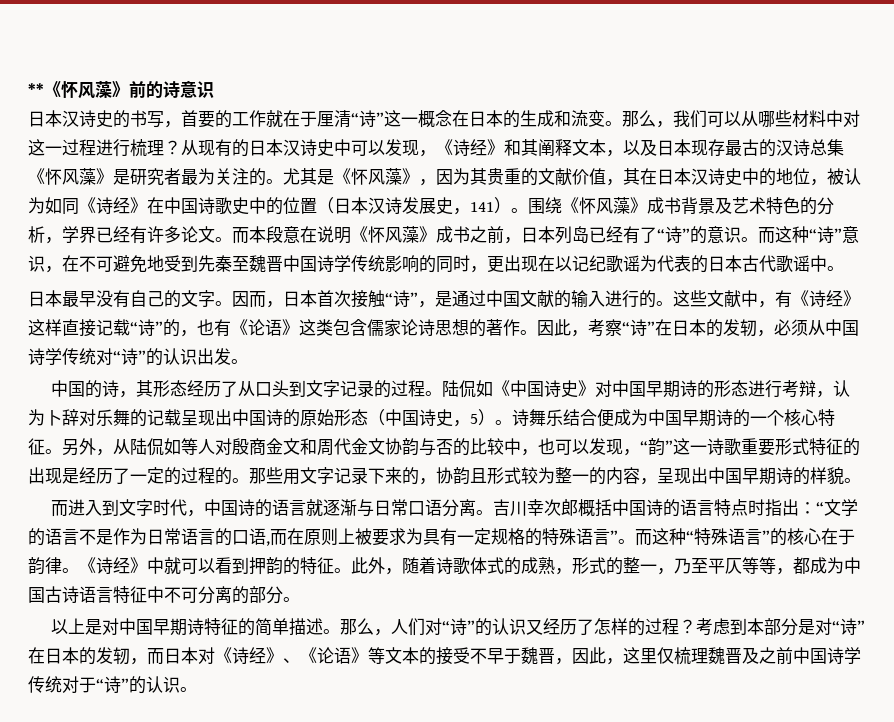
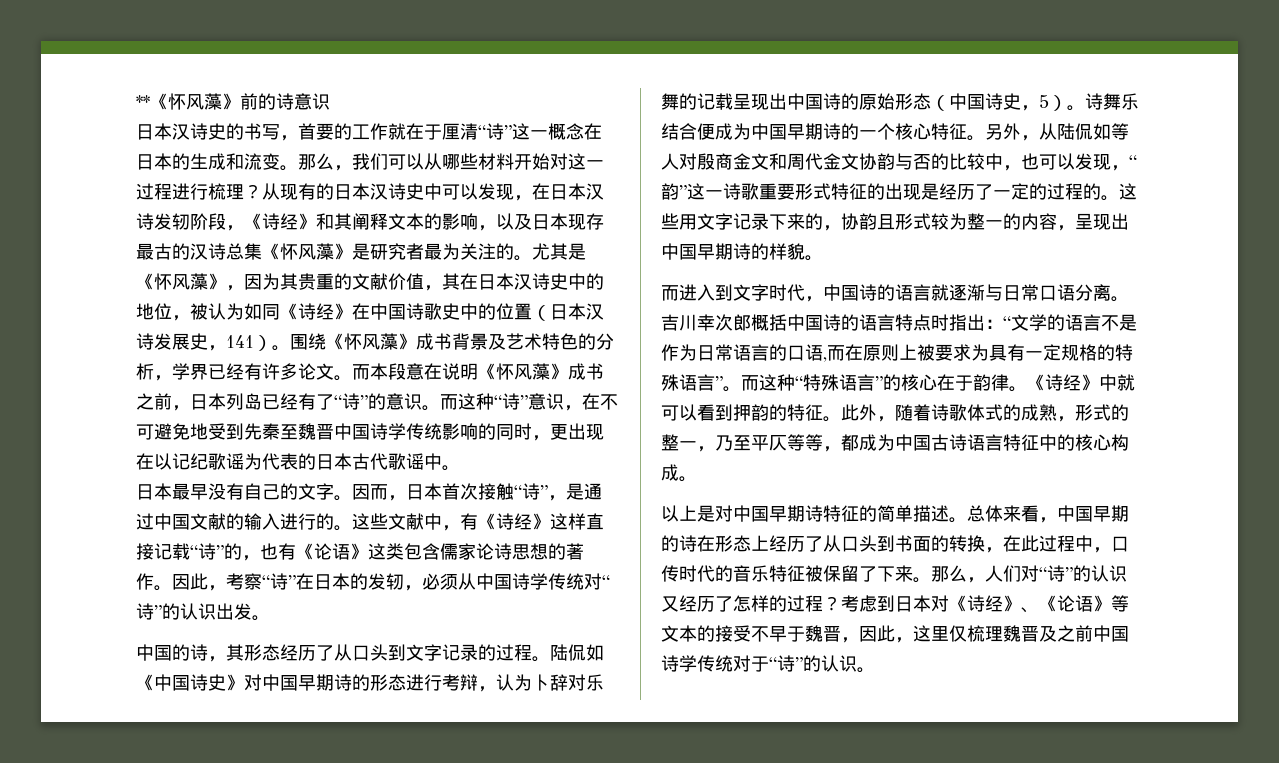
- 那么，我们可以从哪些材料中对这一过程进行梳理？
+ 那么，我们可以从哪些材料开始对这一过程进行梳理？
- 从现有的日本汉诗史中可以发现，《诗经》和其阐释文本，以及日本现存最古的汉诗总集《怀风藻》是研究者最为关注的。
+ 从现有的日本汉诗史中可以发现，在日本汉诗发轫阶段，《诗经》和其阐释文本的影响，以及日本现存最古的汉诗总集《怀风藻》是研究者最为关注的。
- 那些用文字记录下来的，协韵且形式较为整一的内容，呈现出中国早期诗的样貌。
+ 这些用文字记录下来的，协韵且形式较为整一的内容，呈现出中国早期诗的样貌。
- 此外，随着诗歌体式的成熟，形式的整一，乃至平仄等等，都成为中国古诗语言特征中不可分离的部分。
+ 此外，随着诗歌体式的成熟，形式的整一，乃至平仄等等，都成为中国古诗语言特征中的核心构成。
+ 总体来看，中国早期的诗在形态上经历了从口头到书面的转换，在此过程中，口传时代的音乐特征被保留了下来。
- 考虑到本部分是对“诗”在日本的发轫，而日本对《诗经》、《论语》等文本的接受不早于魏晋，因此，这里仅梳理魏晋及之前中国诗学传统对于“诗”的认识。
+ 考虑到日本对《诗经》、《论语》等文本的接受不早于魏晋，因此，这里仅梳理魏晋及之前中国诗学传统对于“诗”的认识。

